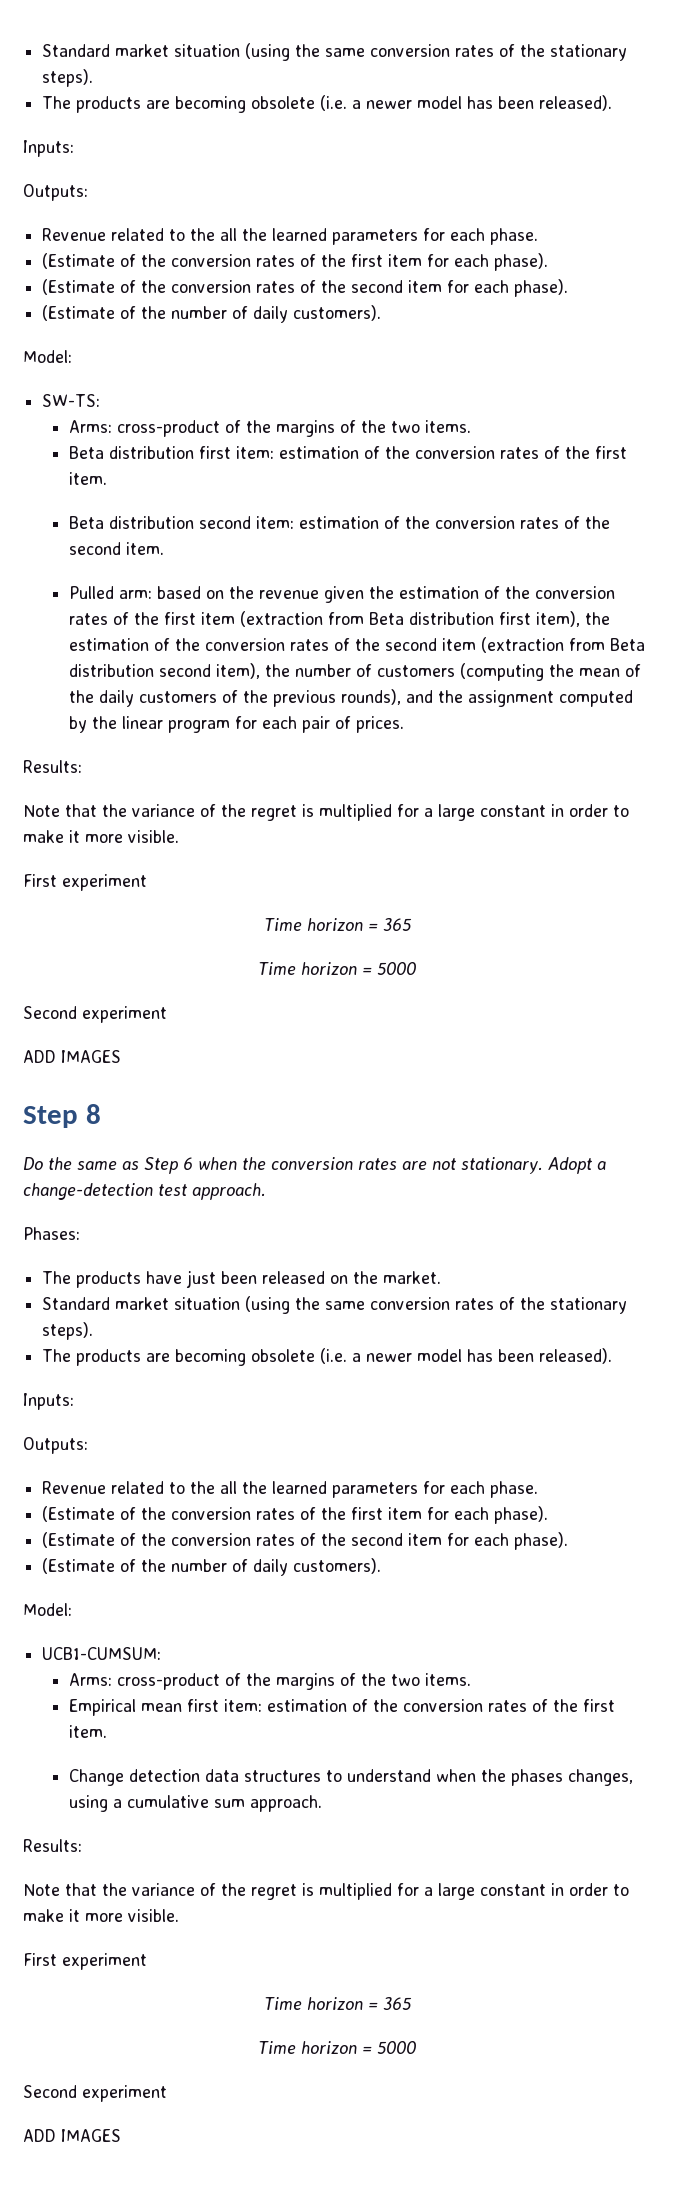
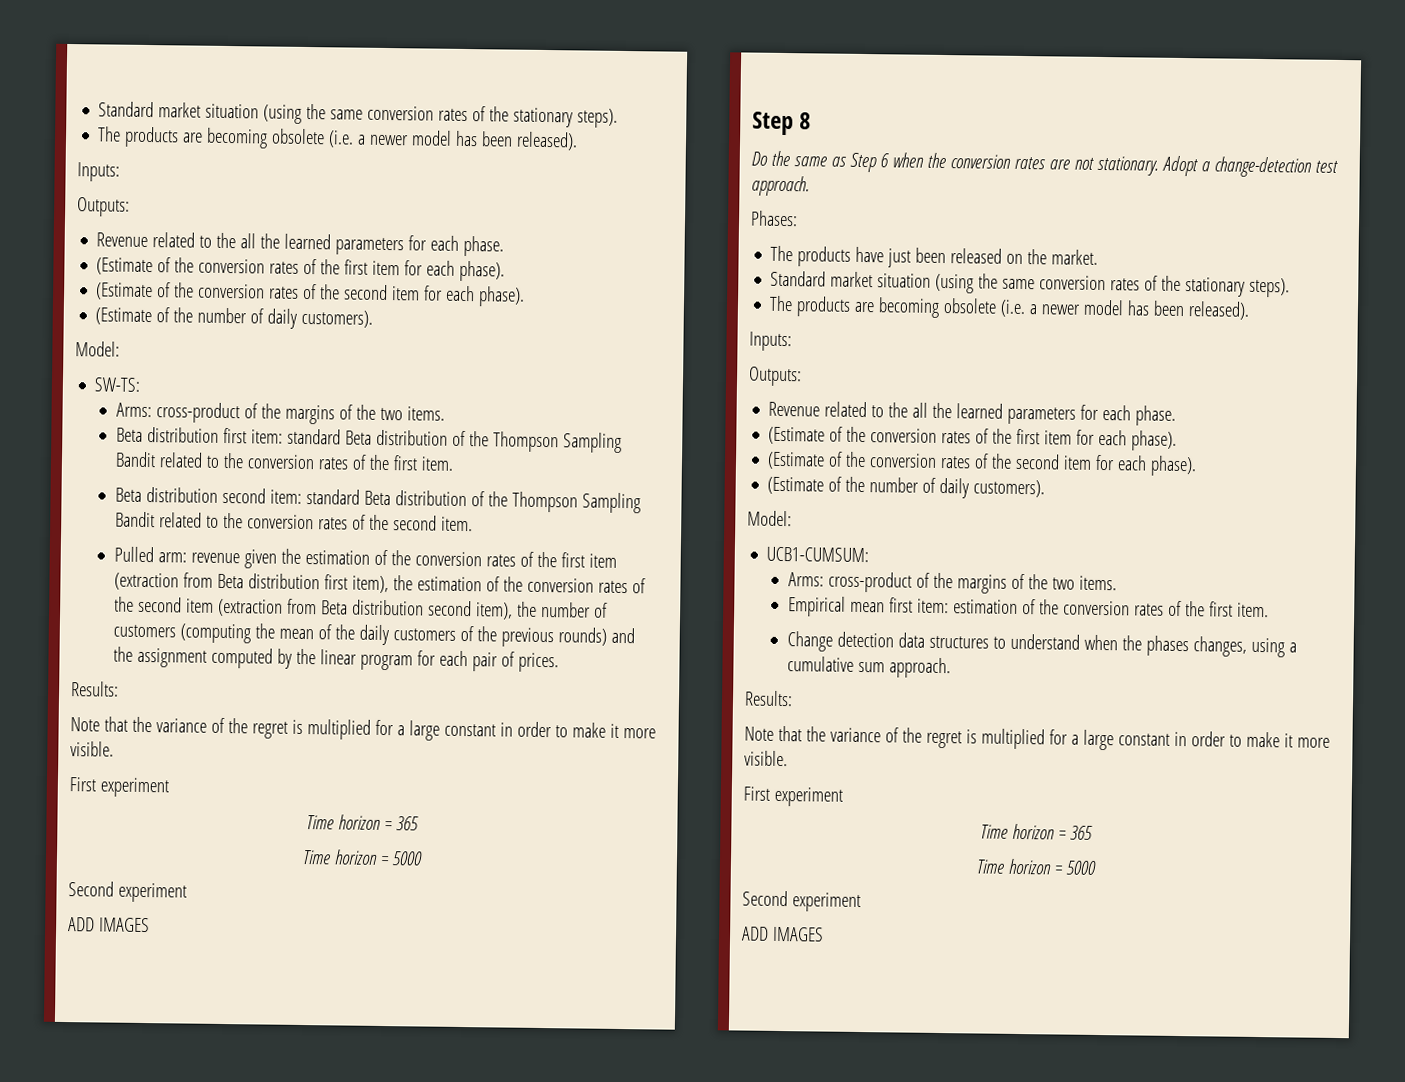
- Beta distribution first item: estimation of the conversion rates of the first item.
+ Beta distribution first item: standard Beta distribution of the Thompson Sampling Bandit related to the conversion rates of the first item.
- Beta distribution second item: estimation of the conversion rates of the second item.
+ Beta distribution second item: standard Beta distribution of the Thompson Sampling Bandit related to the conversion rates of the second item.
- based on the revenue given the estimation of the conversion rates of the first item (extraction from Beta distribution first item), the estimation of the conversion rates of the second item (extraction from Beta distribution second item), the number of customers (computing the mean of the daily customers of the previous rounds), and the assignment computed by the linear program for each pair of prices.
+ revenue given the estimation of the conversion rates of the first item (extraction from Beta distribution first item), the estimation of the conversion rates of the second item (extraction from Beta distribution second item), the number of customers (computing the mean of the daily customers of the previous rounds) and the assignment computed by the linear program for each pair of prices.

